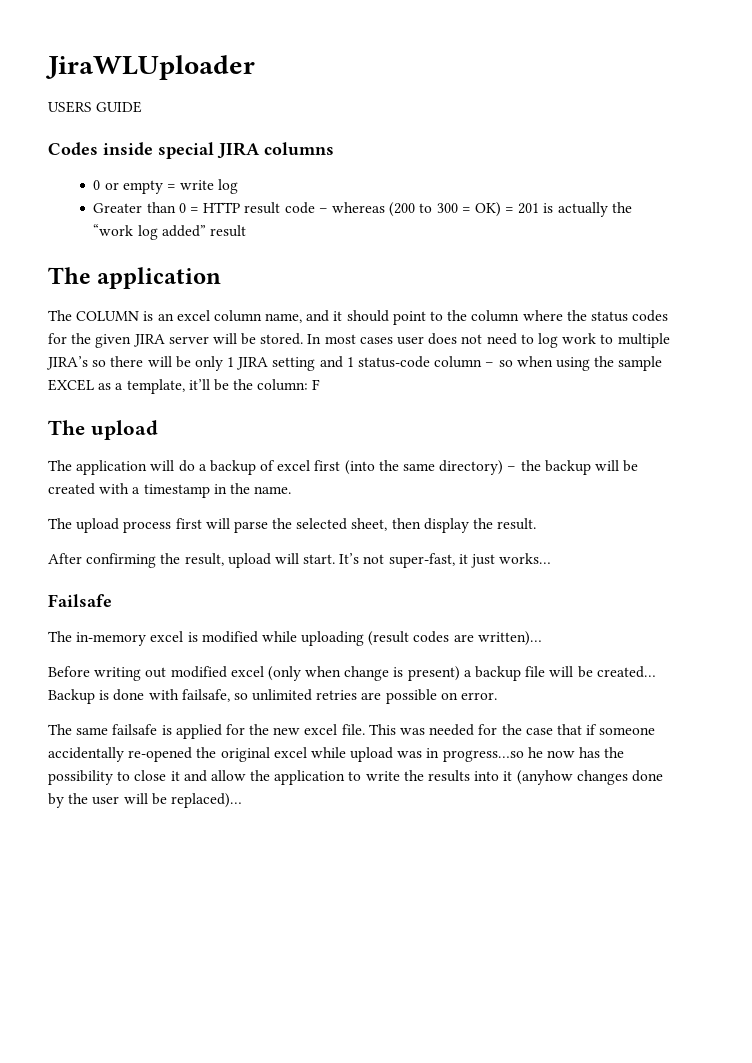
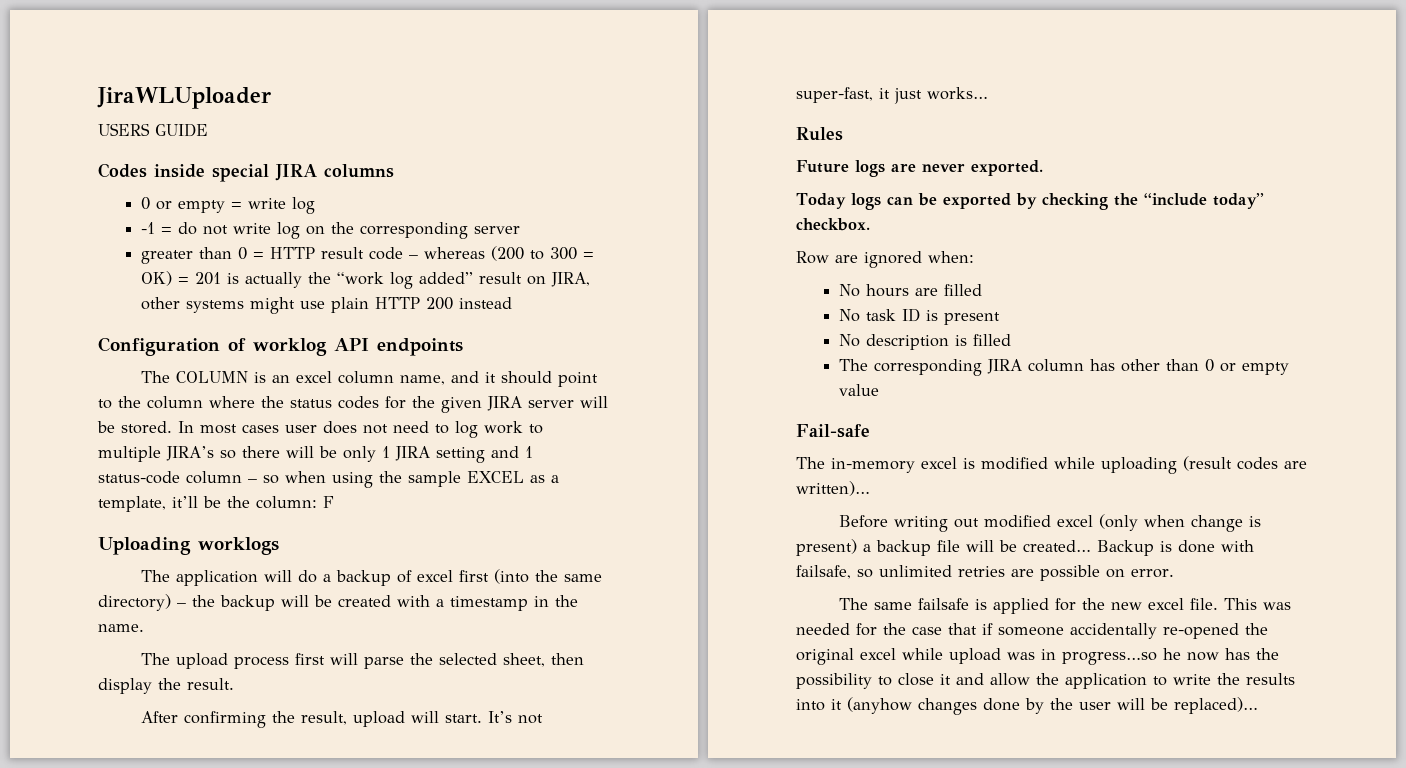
- Greater than 0 = HTTP result code – whereas (200 to 300 = OK) = 201 is actually the “work log added” result
- The application
+ -1 = do not write log on the corresponding server
+ greater than 0 = HTTP result code – whereas (200 to 300 = OK) = 201 is actually the “work log added” result on JIRA, other systems might use plain HTTP 200 instead
+ Configuration of worklog API endpoints
  In most cases user does not need to log work to multiple JIRA’s so there will be only 1 JIRA setting and 1 status-code column – so when using the sample EXCEL as a template, it’ll be the column: F
- The upload
+ Uploading worklogs
- Failsafe
+ Rules
+ Future logs are never exported.
+ Today logs can be exported by checking the “include today” checkbox.
+ Row are ignored when:
+ No hours are filled
+ No task ID is present
+ No description is filled
+ The corresponding JIRA column has other than 0 or empty value
+ Fail-safe

